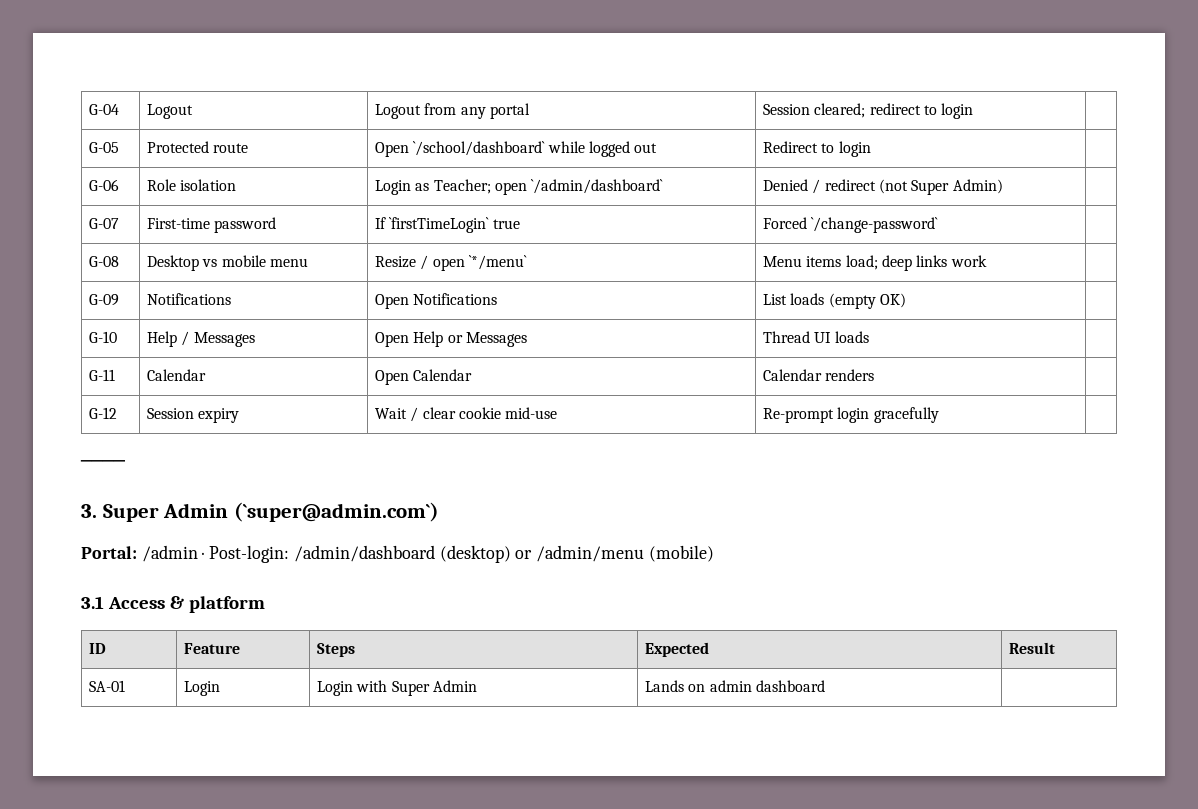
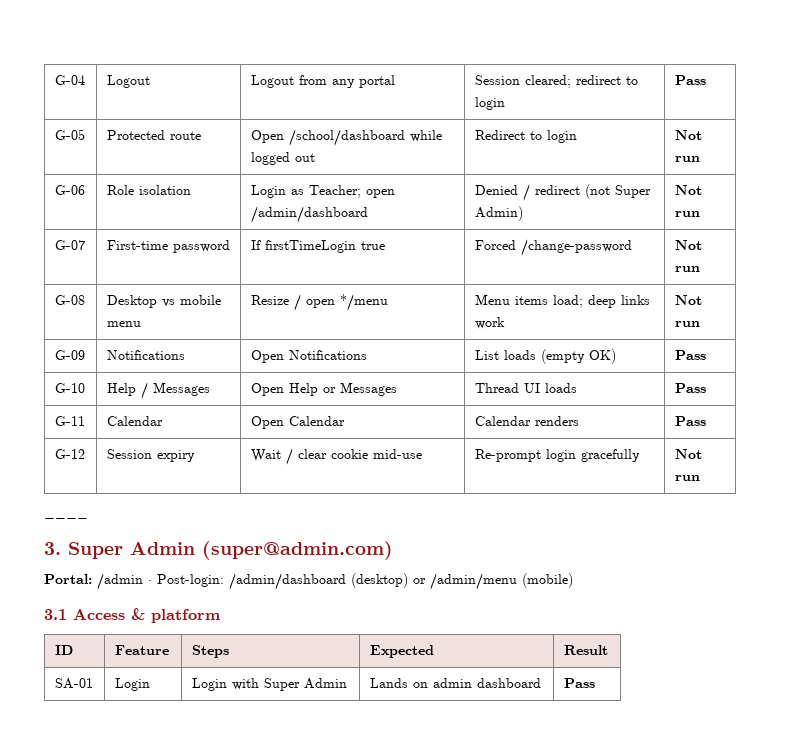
- G-04 | Logout | Logout from any portal | Session cleared; redirect to login |
+ G-04 | Logout | Logout from any portal | Session cleared; redirect to login | Pass
- G-05 | Protected route | Open `/school/dashboard` while logged out | Redirect to login |
+ G-05 | Protected route | Open /school/dashboard while logged out | Redirect to login | Not run
- G-06 | Role isolation | Login as Teacher; open `/admin/dashboard` | Denied / redirect (not Super Admin) |
+ G-06 | Role isolation | Login as Teacher; open /admin/dashboard | Denied / redirect (not Super Admin) | Not run
- G-07 | First-time password | If `firstTimeLogin` true | Forced `/change-password` |
+ G-07 | First-time password | If firstTimeLogin true | Forced /change-password | Not run
- G-08 | Desktop vs mobile menu | Resize / open `*/menu` | Menu items load; deep links work |
+ G-08 | Desktop vs mobile menu | Resize / open */menu | Menu items load; deep links work | Not run
- G-09 | Notifications | Open Notifications | List loads (empty OK) |
+ G-09 | Notifications | Open Notifications | List loads (empty OK) | Pass
- G-10 | Help / Messages | Open Help or Messages | Thread UI loads |
+ G-10 | Help / Messages | Open Help or Messages | Thread UI loads | Pass
- G-11 | Calendar | Open Calendar | Calendar renders |
+ G-11 | Calendar | Open Calendar | Calendar renders | Pass
- G-12 | Session expiry | Wait / clear cookie mid-use | Re-prompt login gracefully |
- ────
+ G-12 | Session expiry | Wait / clear cookie mid-use | Re-prompt login gracefully | Not run
+ ____
- 3. Super Admin (`super@admin.com`)
+ 3. Super Admin (super@admin.com)
- SA-01 | Login | Login with Super Admin | Lands on admin dashboard |
+ SA-01 | Login | Login with Super Admin | Lands on admin dashboard | Pass

